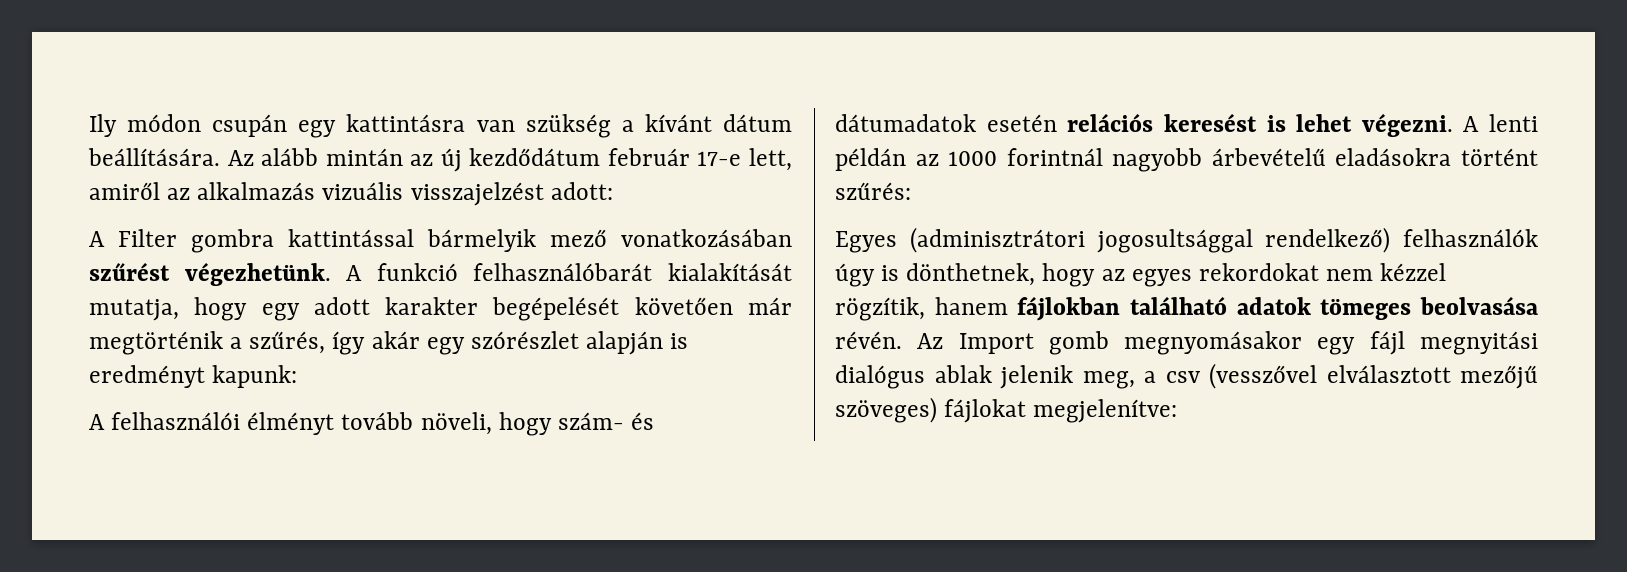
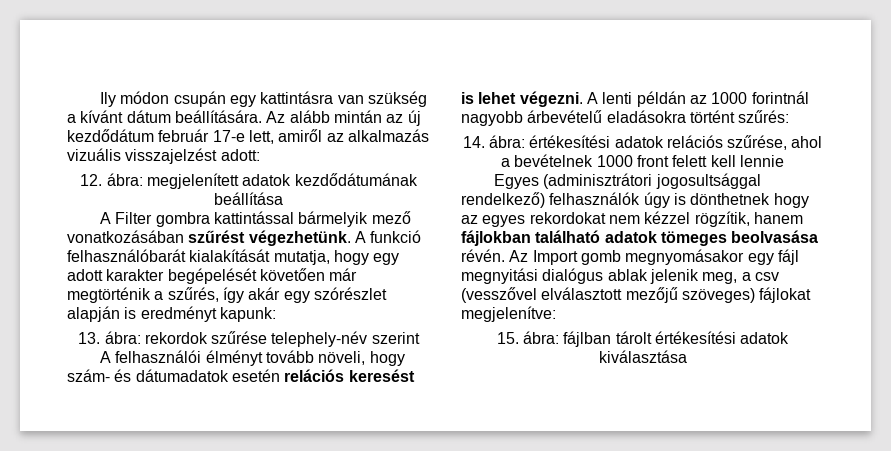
+ 12. ábra: megjelenített adatok kezdődátumának beállítása
+ 13. ábra: rekordok szűrése telephely-név szerint
+ 14. ábra: értékesítési adatok relációs szűrése, ahol a bevételnek 1000 front felett kell lennie
- Egyes (adminisztrátori jogosultsággal rendelkező) felhasználók úgy is dönthetnek, hogy az egyes rekordokat nem kézzel rögzítik, hanem fájlokban található adatok tömeges beolvasása révén.
+ Egyes (adminisztrátori jogosultsággal rendelkező) felhasználók úgy is dönthetnek hogy az egyes rekordokat nem kézzel rögzítik, hanem fájlokban található adatok tömeges beolvasása révén.
+ 15. ábra: fájlban tárolt értékesítési adatok kiválasztása

